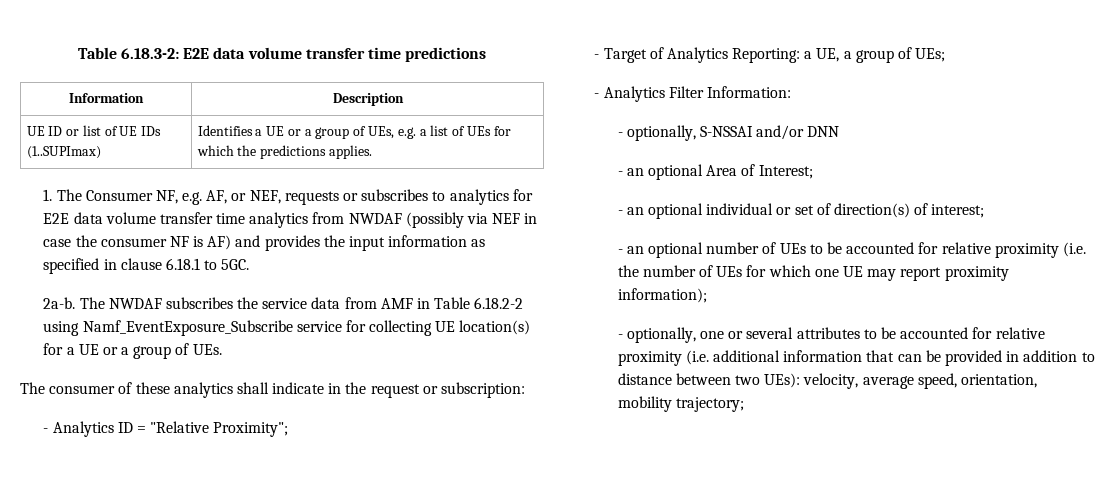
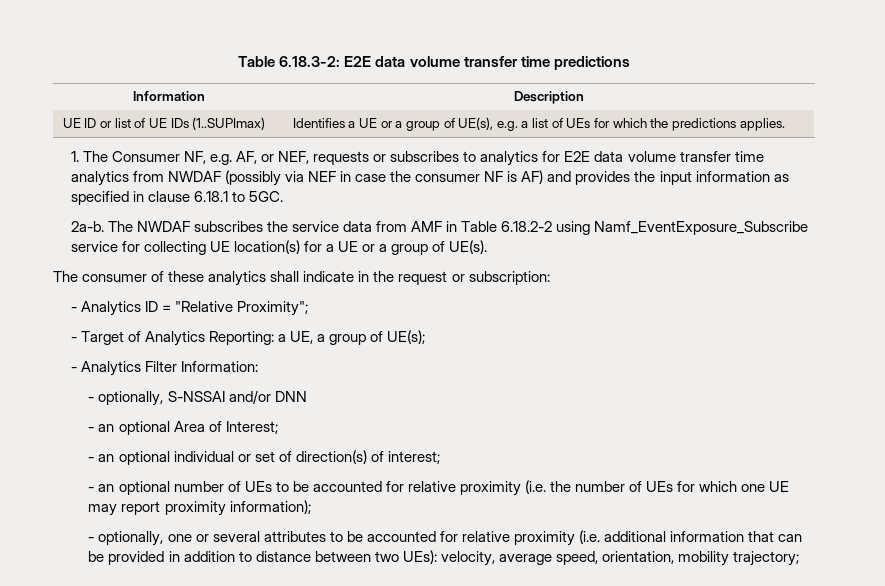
- UE ID or list of UE IDs (1..SUPImax) | Identifies a UE or a group of UEs, e.g. a list of UEs for which the predictions applies.
+ UE ID or list of UE IDs (1..SUPImax) | Identifies a UE or a group of UE(s), e.g. a list of UEs for which the predictions applies.
- The NWDAF subscribes the service data from AMF in Table 6.18.2-2 using Namf_EventExposure_Subscribe service for collecting UE location(s) for a UE or a group of UEs.
+ The NWDAF subscribes the service data from AMF in Table 6.18.2-2 using Namf_EventExposure_Subscribe service for collecting UE location(s) for a UE or a group of UE(s).
- - Target of Analytics Reporting: a UE, a group of UEs;
+ - Target of Analytics Reporting: a UE, a group of UE(s);

